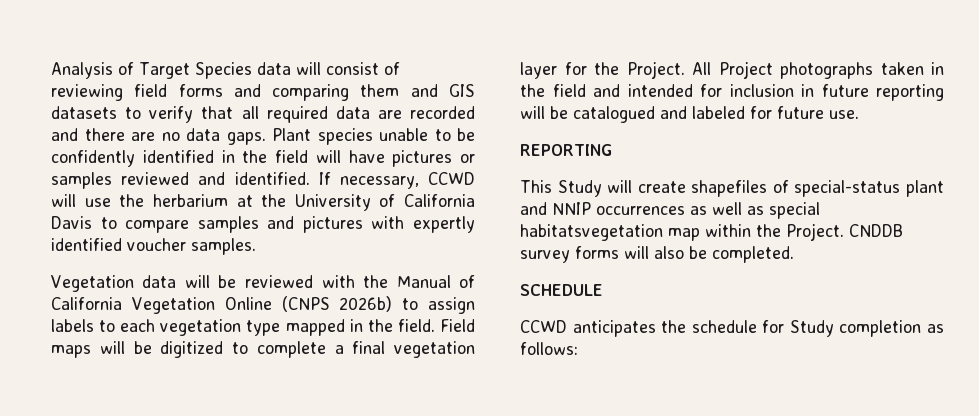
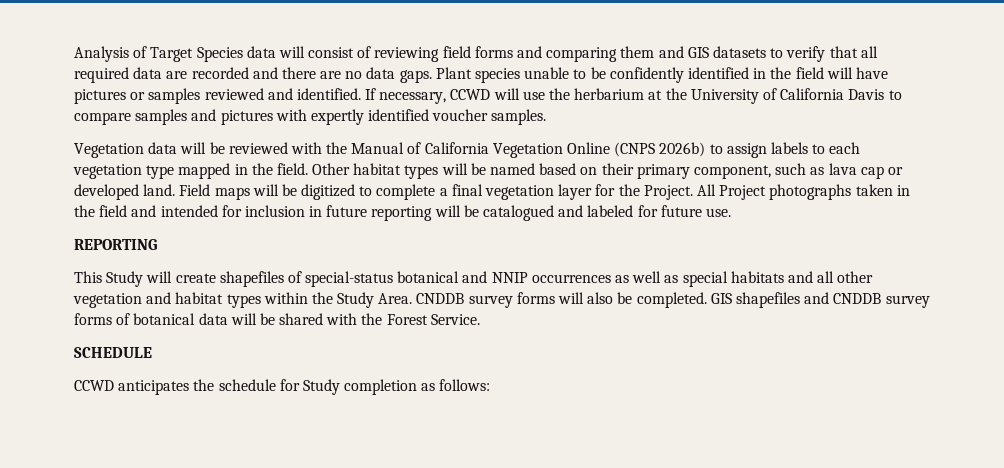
+ Other habitat types will be named based on their primary component, such as lava cap or developed land.
- This Study will create shapefiles of special-status plant and NNIP occurrences as well as special habitatsvegetation map within the Project.
+ This Study will create shapefiles of special-status botanical and NNIP occurrences as well as special habitats and all other vegetation and habitat types within the Study Area.
+ GIS shapefiles and CNDDB survey forms of botanical data will be shared with the Forest Service.

